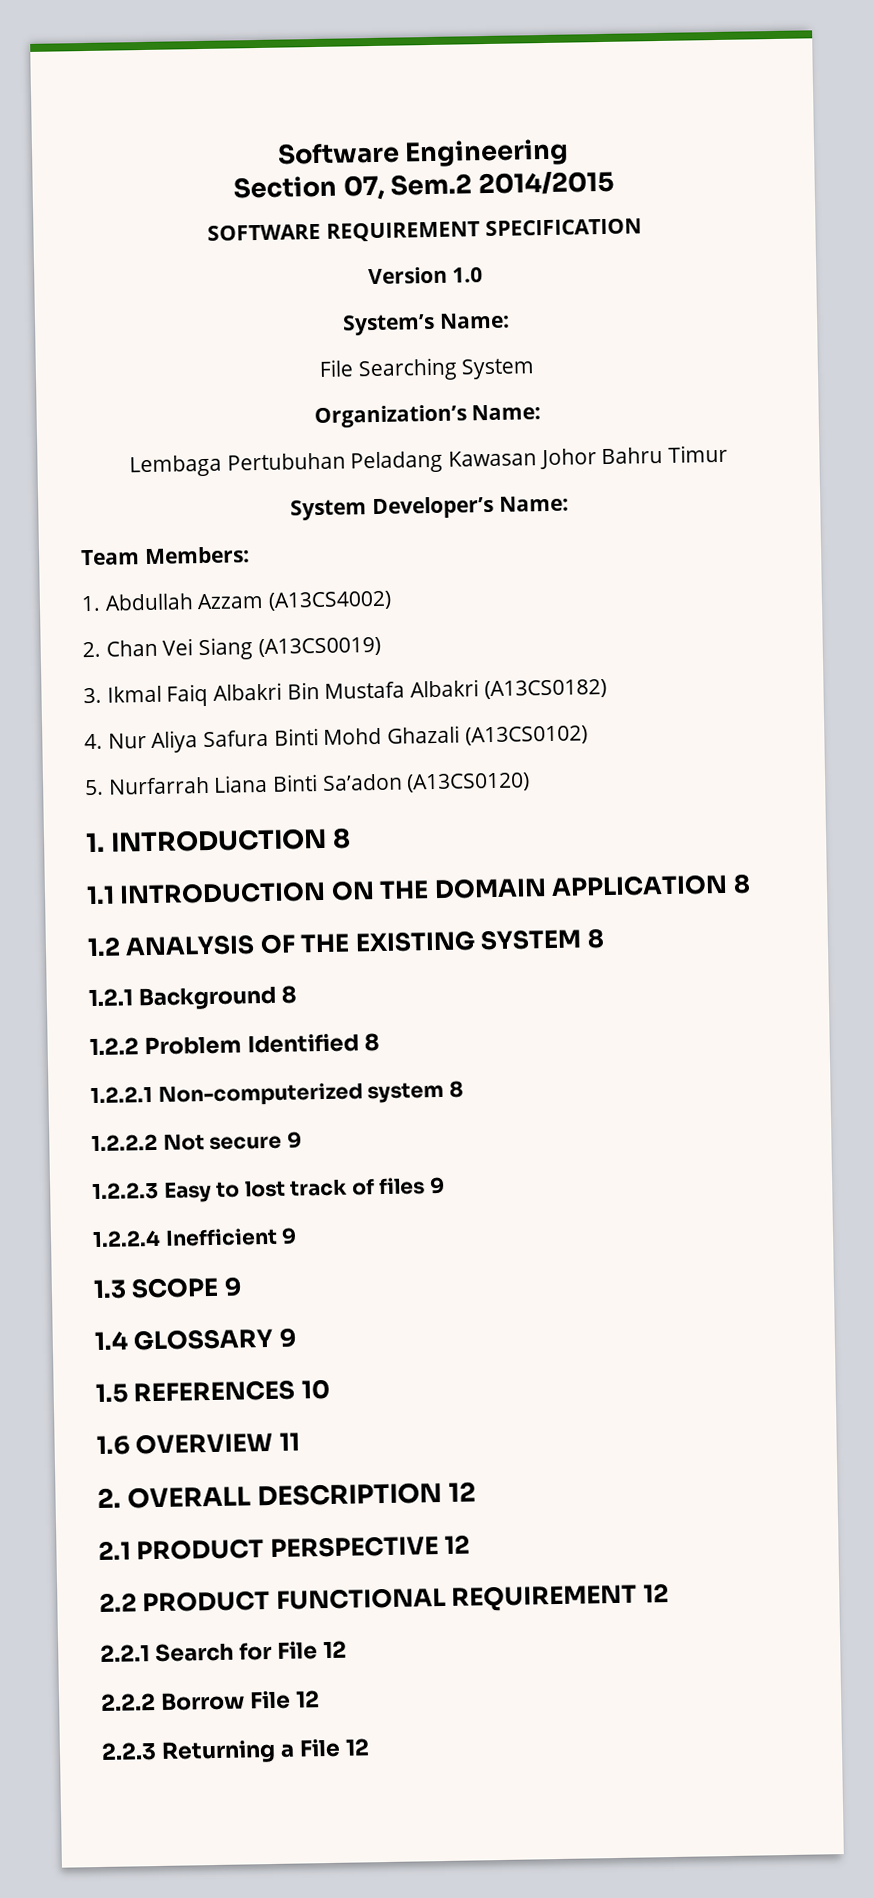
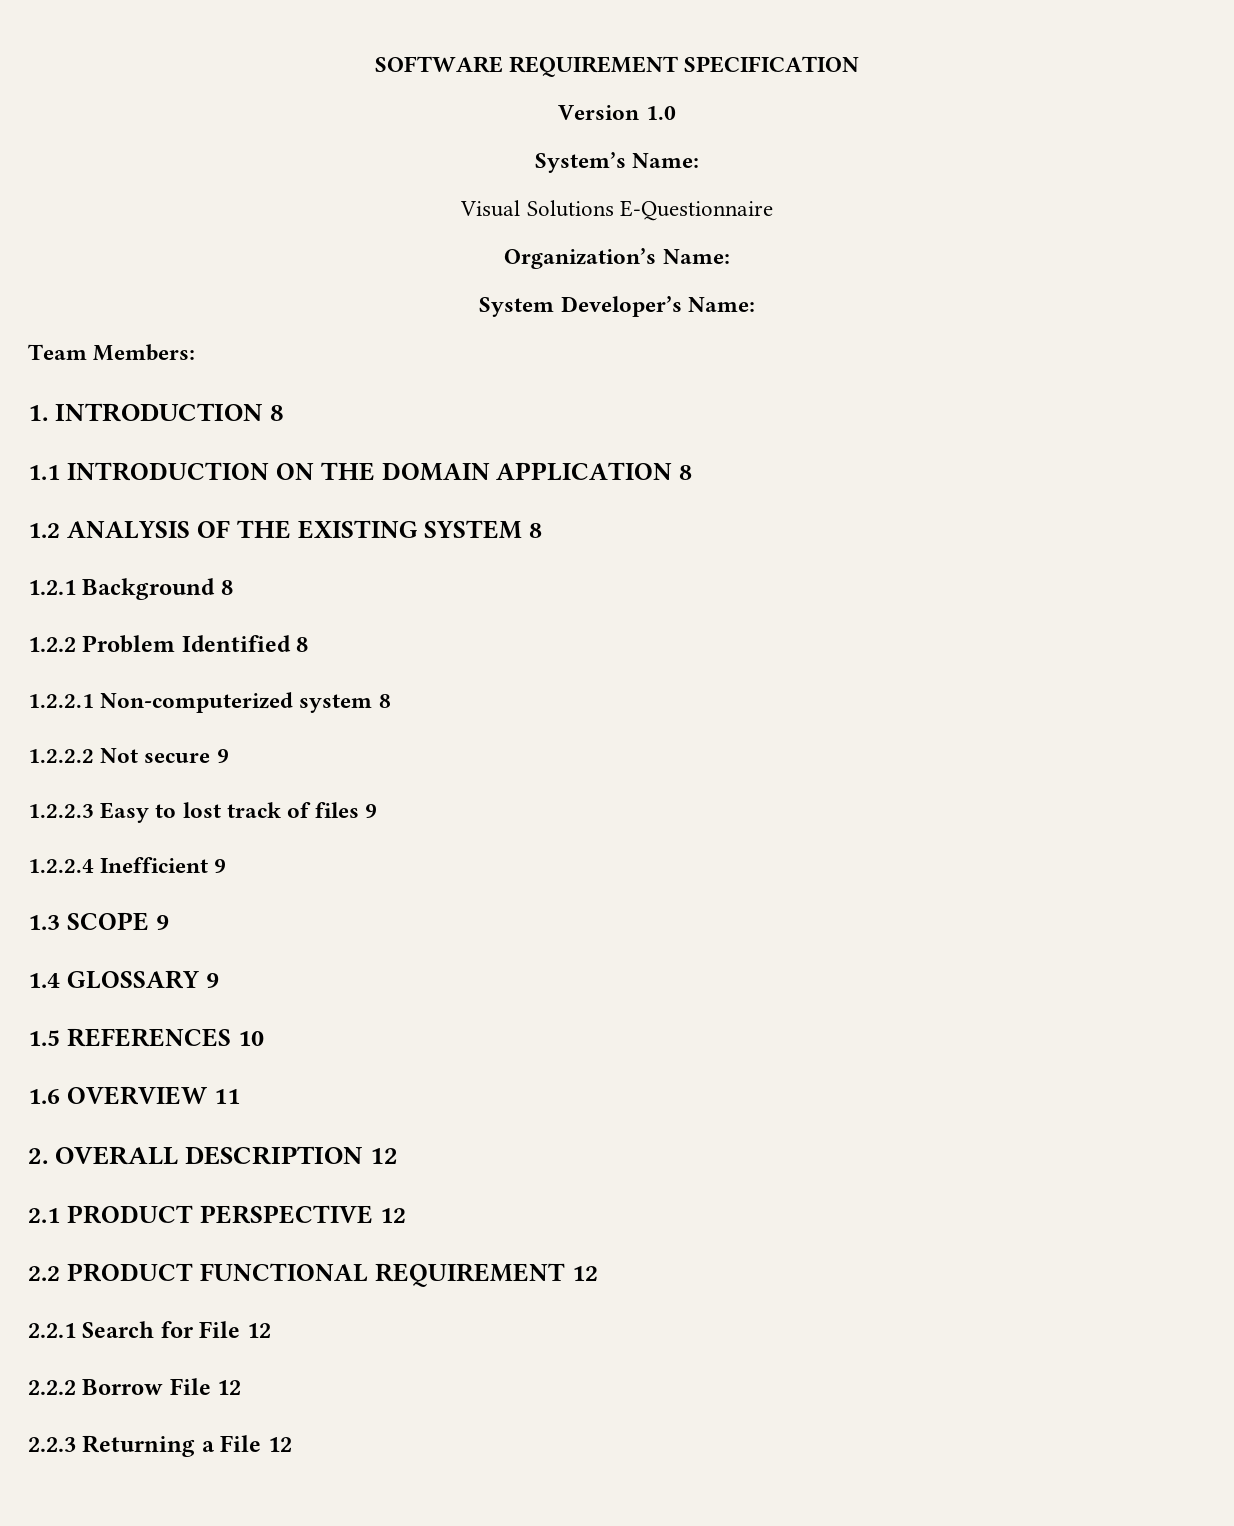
- Software Engineering
- Section 07, Sem.2 2014/2015
- File Searching System
+ Visual Solutions E-Questionnaire
- Lembaga Pertubuhan Peladang Kawasan Johor Bahru Timur
- 1. Abdullah Azzam (A13CS4002)
- 2. Chan Vei Siang (A13CS0019)
- 3. Ikmal Faiq Albakri Bin Mustafa Albakri (A13CS0182)
- 4. Nur Aliya Safura Binti Mohd Ghazali (A13CS0102)
- 5. Nurfarrah Liana Binti Sa’adon (A13CS0120)

